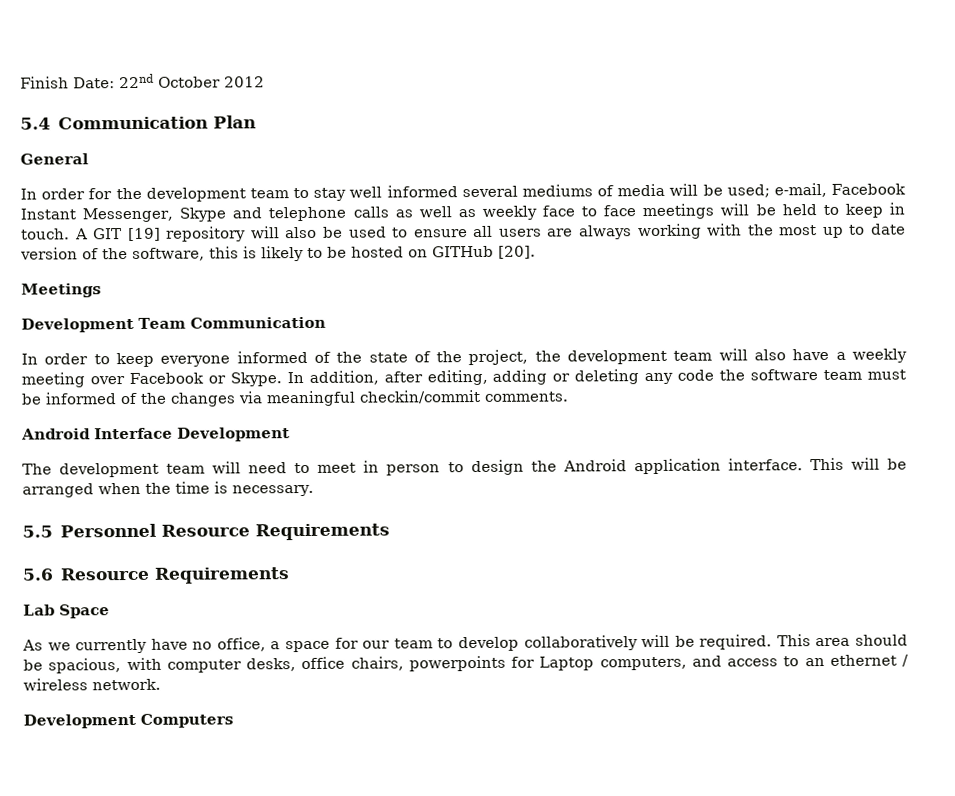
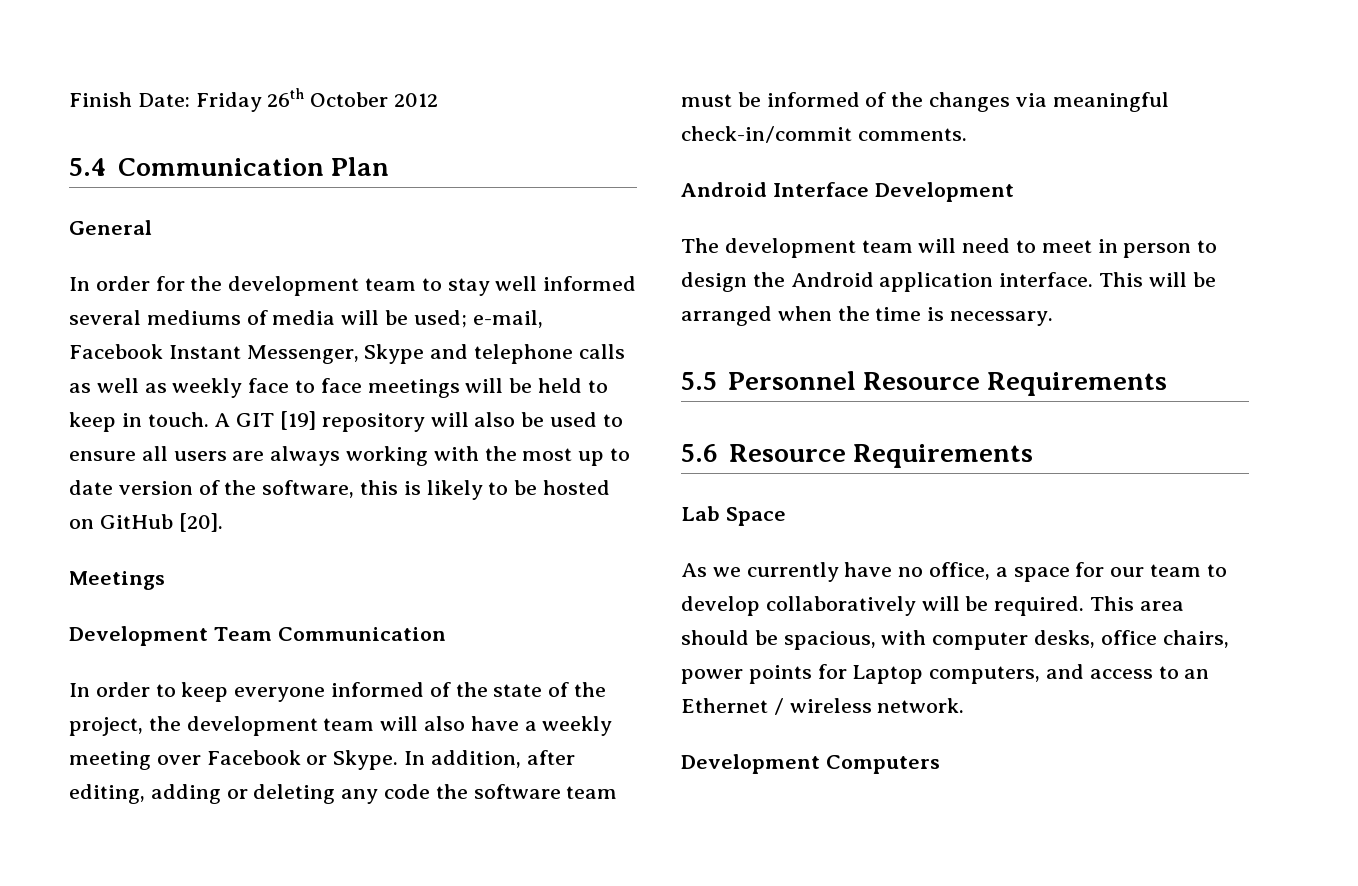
- Finish Date: 22nd October 2012
+ Finish Date: Friday 26th October 2012
- A GIT [19] repository will also be used to ensure all users are always working with the most up to date version of the software, this is likely to be hosted on GITHub [20].
+ A GIT [19] repository will also be used to ensure all users are always working with the most up to date version of the software, this is likely to be hosted on GitHub [20].
- In addition, after editing, adding or deleting any code the software team must be informed of the changes via meaningful checkin/commit comments.
+ In addition, after editing, adding or deleting any code the software team must be informed of the changes via meaningful check-in/commit comments.
- This area should be spacious, with computer desks, office chairs, powerpoints for Laptop computers, and access to an ethernet / wireless network.
+ This area should be spacious, with computer desks, office chairs, power points for Laptop computers, and access to an Ethernet / wireless network.

